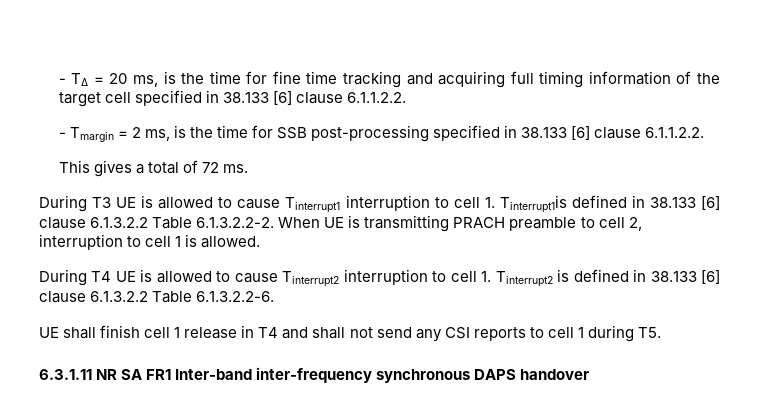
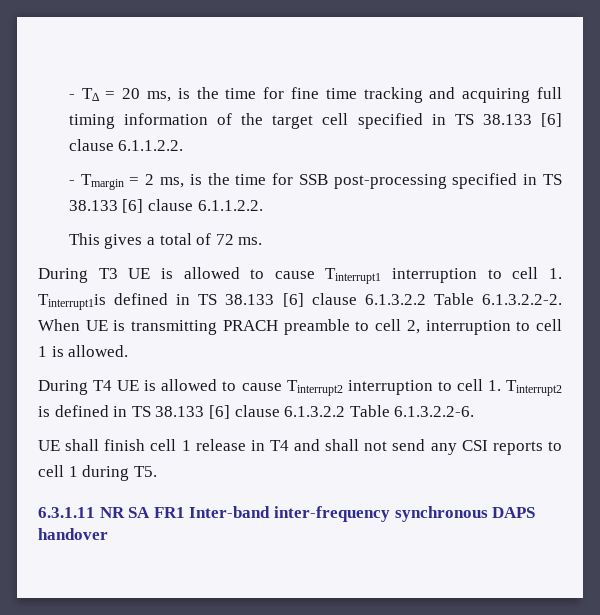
- - T∆ = 20 ms, is the time for fine time tracking and acquiring full timing information of the target cell specified in 38.133 [6] clause 6.1.1.2.2.
+ - T∆ = 20 ms, is the time for fine time tracking and acquiring full timing information of the target cell specified in TS 38.133 [6] clause 6.1.1.2.2.
- - Tmargin = 2 ms, is the time for SSB post-processing specified in 38.133 [6] clause 6.1.1.2.2.
+ - Tmargin = 2 ms, is the time for SSB post-processing specified in TS 38.133 [6] clause 6.1.1.2.2.
- During T3 UE is allowed to cause Tinterrupt1 interruption to cell 1. Tinterrupt1is defined in 38.133 [6] clause 6.1.3.2.2 Table 6.1.3.2.2-2. When UE is transmitting PRACH preamble to cell 2, interruption to cell 1 is allowed.
+ During T3 UE is allowed to cause Tinterrupt1 interruption to cell 1. Tinterrupt1is defined in TS 38.133 [6] clause 6.1.3.2.2 Table 6.1.3.2.2-2. When UE is transmitting PRACH preamble to cell 2, interruption to cell 1 is allowed.
- During T4 UE is allowed to cause Tinterrupt2 interruption to cell 1. Tinterrupt2 is defined in 38.133 [6] clause 6.1.3.2.2 Table 6.1.3.2.2-6.
+ During T4 UE is allowed to cause Tinterrupt2 interruption to cell 1. Tinterrupt2 is defined in TS 38.133 [6] clause 6.1.3.2.2 Table 6.1.3.2.2-6.

